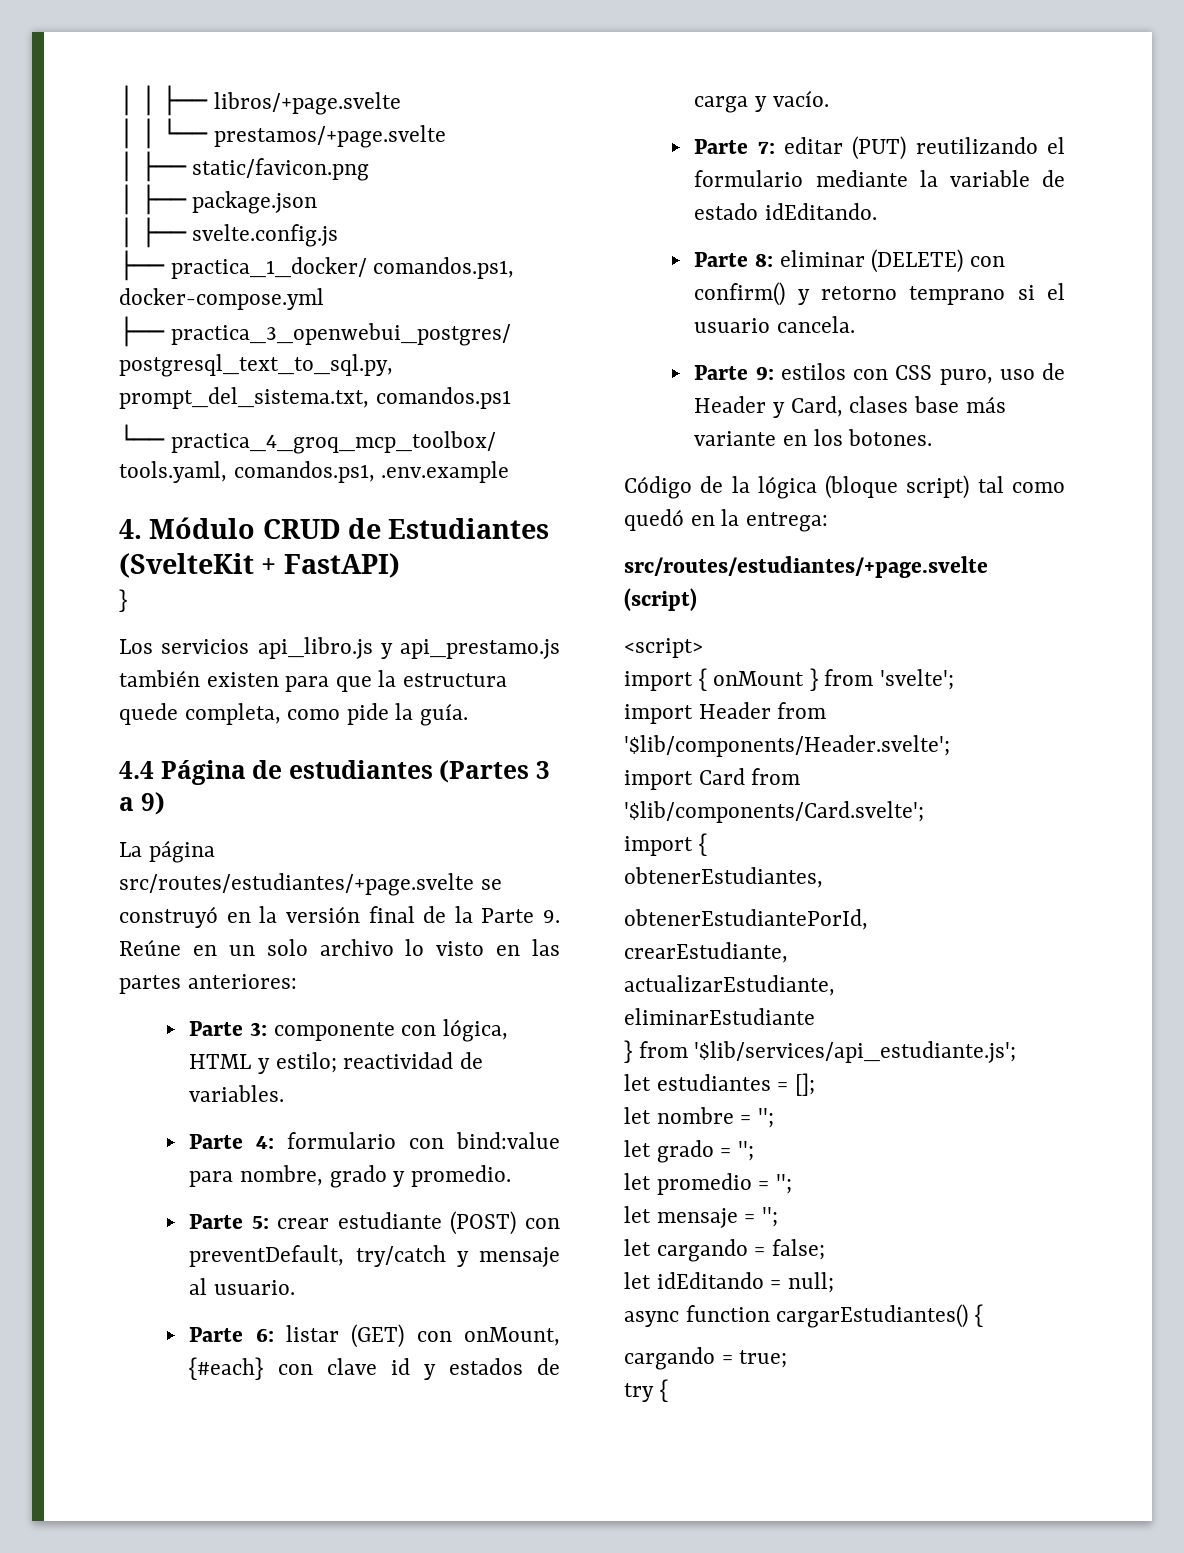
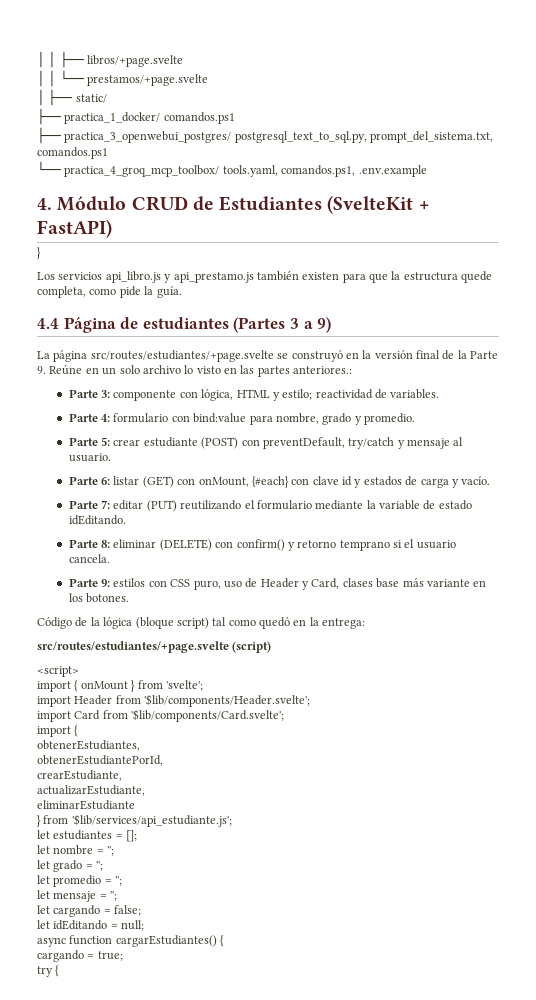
- │ ├── static/favicon.png
- │ ├── package.json
- │ ├── svelte.config.js
+ │ ├── static/
- ├── practica_1_docker/ comandos.ps1, docker-compose.yml
+ ├── practica_1_docker/ comandos.ps1
- La página src/routes/estudiantes/+page.svelte se construyó en la versión final de la Parte 9. Reúne en un solo archivo lo visto en las partes anteriores:
+ La página src/routes/estudiantes/+page.svelte se construyó en la versión final de la Parte 9. Reúne en un solo archivo lo visto en las partes anteriores.:

